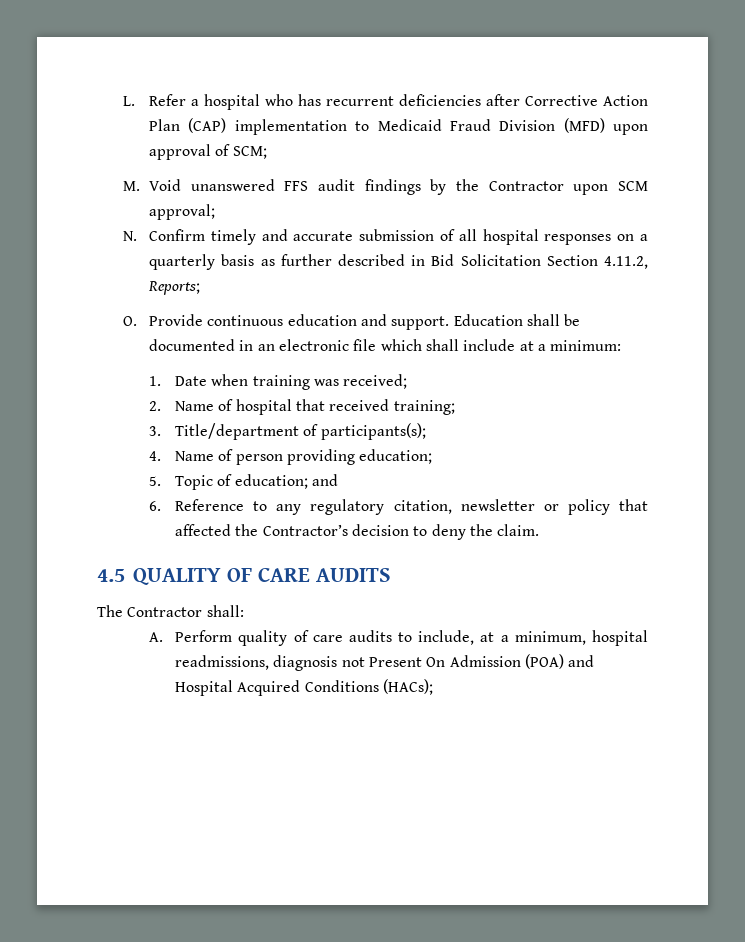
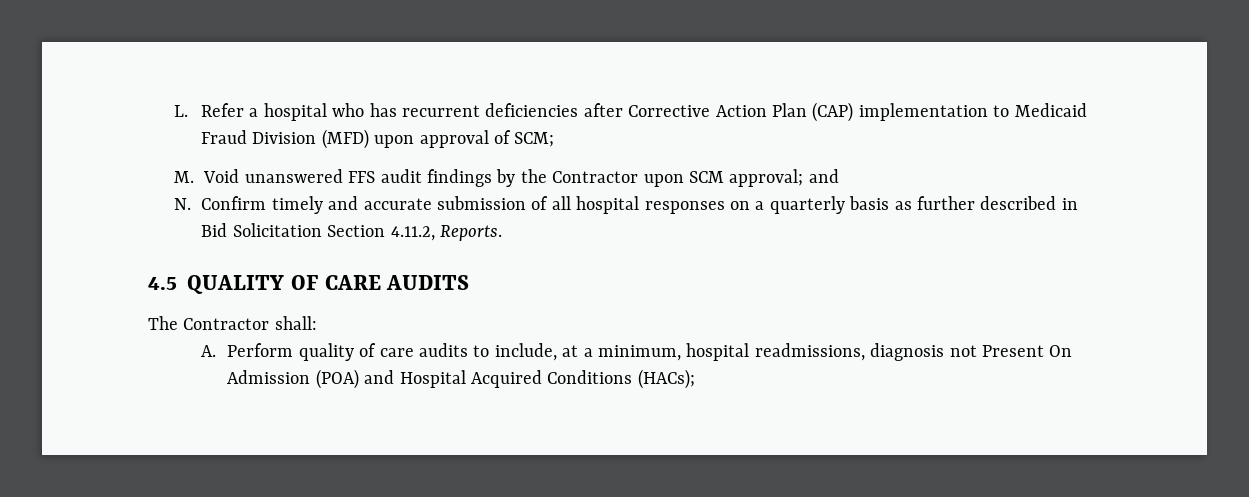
- M. Void unanswered FFS audit findings by the Contractor upon SCM approval;
+ M. Void unanswered FFS audit findings by the Contractor upon SCM approval; and
- N. Confirm timely and accurate submission of all hospital responses on a quarterly basis as further described in Bid Solicitation Section 4.11.2, Reports;
- O. Provide continuous education and support. Education shall be documented in an electronic file which shall include at a minimum:
- 1. Date when training was received;
- 2. Name of hospital that received training;
- 3. Title/department of participants(s);
- 4. Name of person providing education;
- 5. Topic of education; and
- 6. Reference to any regulatory citation, newsletter or policy that affected the Contractor’s decision to deny the claim.
+ N. Confirm timely and accurate submission of all hospital responses on a quarterly basis as further described in Bid Solicitation Section 4.11.2, Reports.

